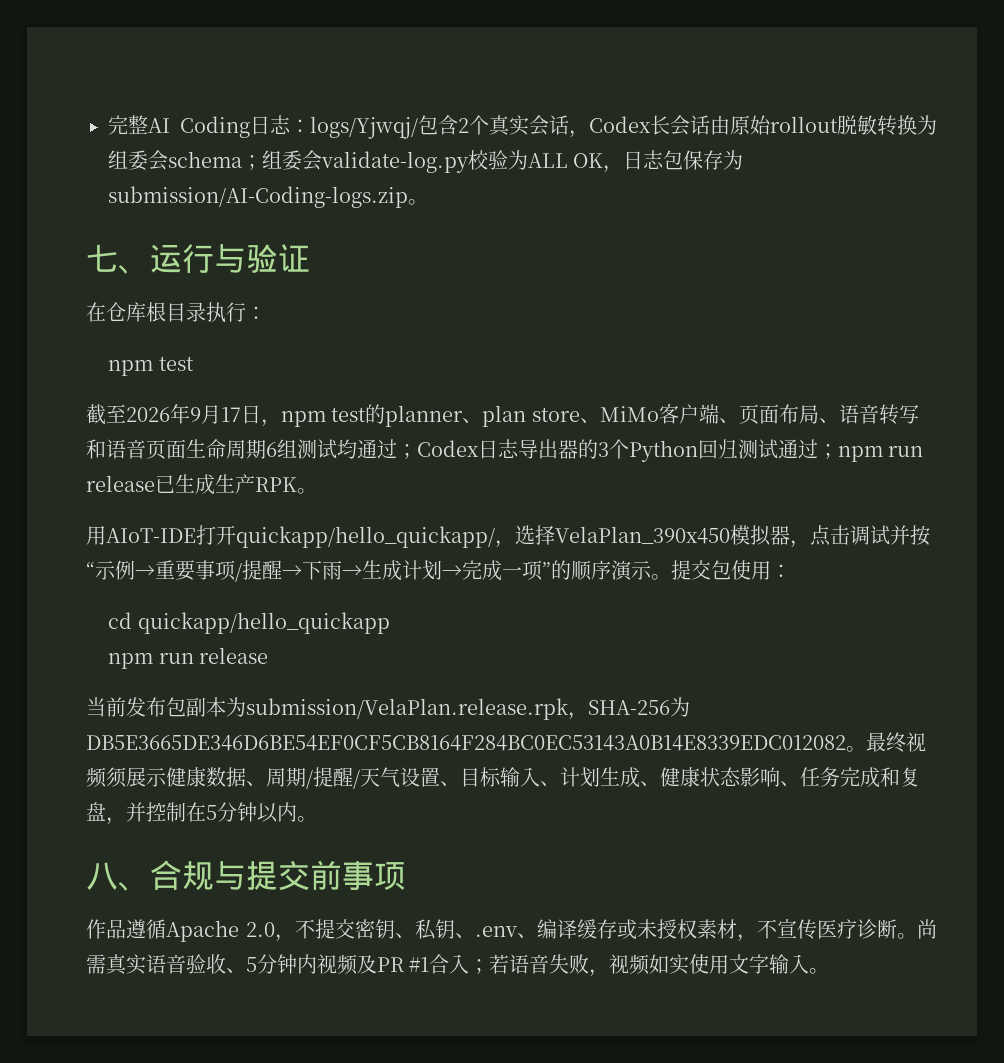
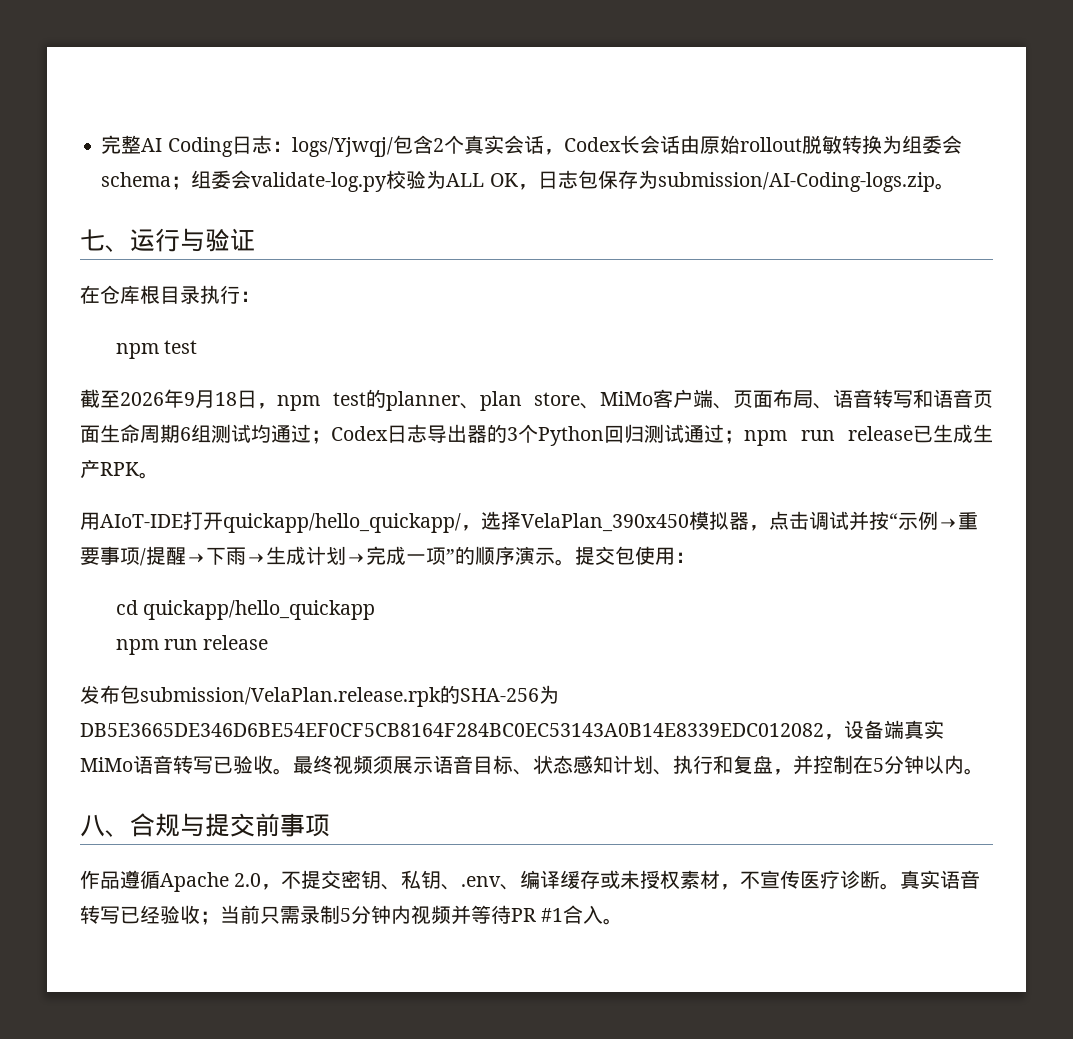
- 截至2026年9月17日，npm test的planner、plan store、MiMo客户端、页面布局、语音转写和语音页面生命周期6组测试均通过；Codex日志导出器的3个Python回归测试通过；npm run release已生成生产RPK。
+ 截至2026年9月18日，npm test的planner、plan store、MiMo客户端、页面布局、语音转写和语音页面生命周期6组测试均通过；Codex日志导出器的3个Python回归测试通过；npm run release已生成生产RPK。
- 当前发布包副本为submission/VelaPlan.release.rpk，SHA-256为DB5E3665DE346D6BE54EF0CF5CB8164F284BC0EC53143A0B14E8339EDC012082。最终视频须展示健康数据、周期/提醒/天气设置、目标输入、计划生成、健康状态影响、任务完成和复盘，并控制在5分钟以内。
+ 发布包submission/VelaPlan.release.rpk的SHA-256为DB5E3665DE346D6BE54EF0CF5CB8164F284BC0EC53143A0B14E8339EDC012082，设备端真实MiMo语音转写已验收。最终视频须展示语音目标、状态感知计划、执行和复盘，并控制在5分钟以内。
- 尚需真实语音验收、5分钟内视频及PR #1合入；若语音失败，视频如实使用文字输入。
+ 真实语音转写已经验收；当前只需录制5分钟内视频并等待PR #1合入。

